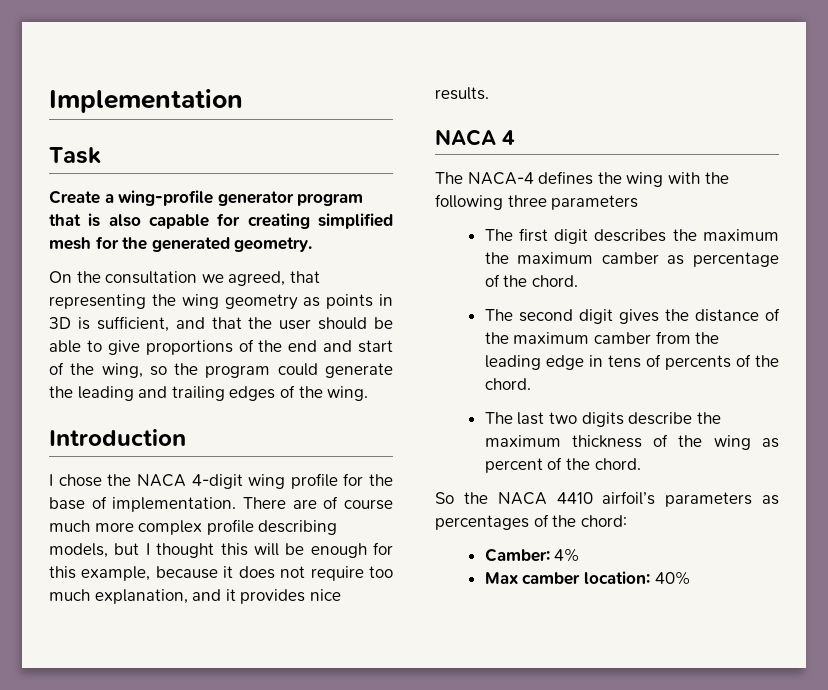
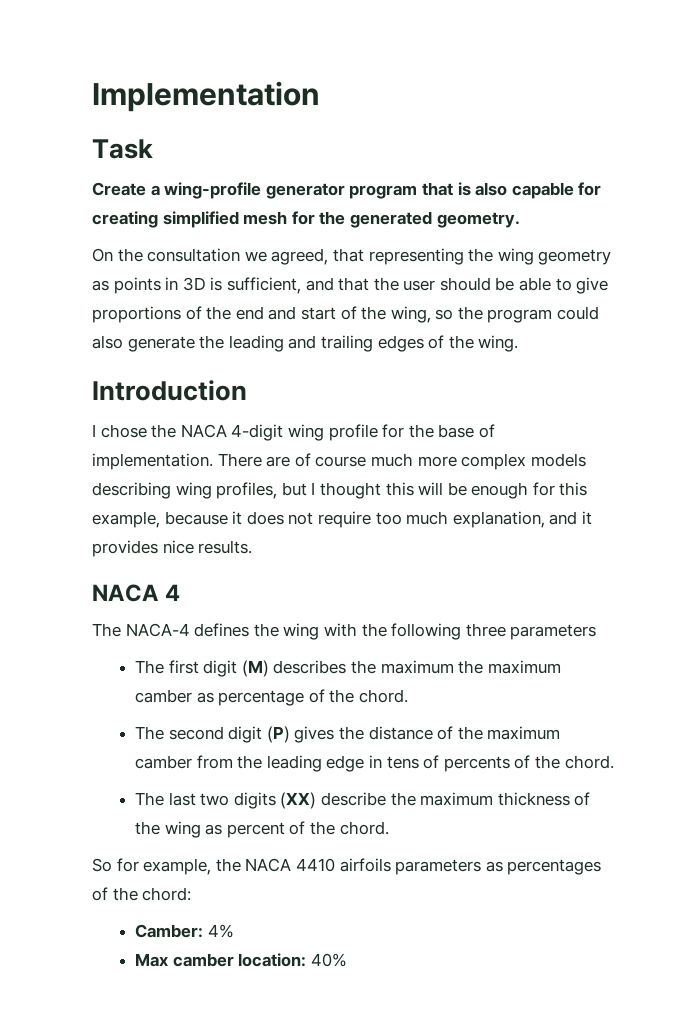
- On the consultation we agreed, that representing the wing geometry as points in 3D is sufficient, and that the user should be able to give proportions of the end and start of the wing, so the program could generate the leading and trailing edges of the wing.
+ On the consultation we agreed, that representing the wing geometry as points in 3D is sufficient, and that the user should be able to give proportions of the end and start of the wing, so the program could also generate the leading and trailing edges of the wing.
- There are of course much more complex profile describing models, but I thought this will be enough for this example, because it does not require too much explanation, and it provides nice results.
+ There are of course much more complex models describing wing profiles, but I thought this will be enough for this example, because it does not require too much explanation, and it provides nice results.
- The first digit describes the maximum the maximum camber as percentage of the chord.
+ The first digit (M) describes the maximum the maximum camber as percentage of the chord.
- The second digit gives the distance of the maximum camber from the leading edge in tens of percents of the chord.
+ The second digit (P) gives the distance of the maximum camber from the leading edge in tens of percents of the chord.
- The last two digits describe the maximum thickness of the wing as percent of the chord.
+ The last two digits (XX) describe the maximum thickness of the wing as percent of the chord.
- So the NACA 4410 airfoil’s parameters as percentages of the chord:
+ So for example, the NACA 4410 airfoils parameters as percentages of the chord:

